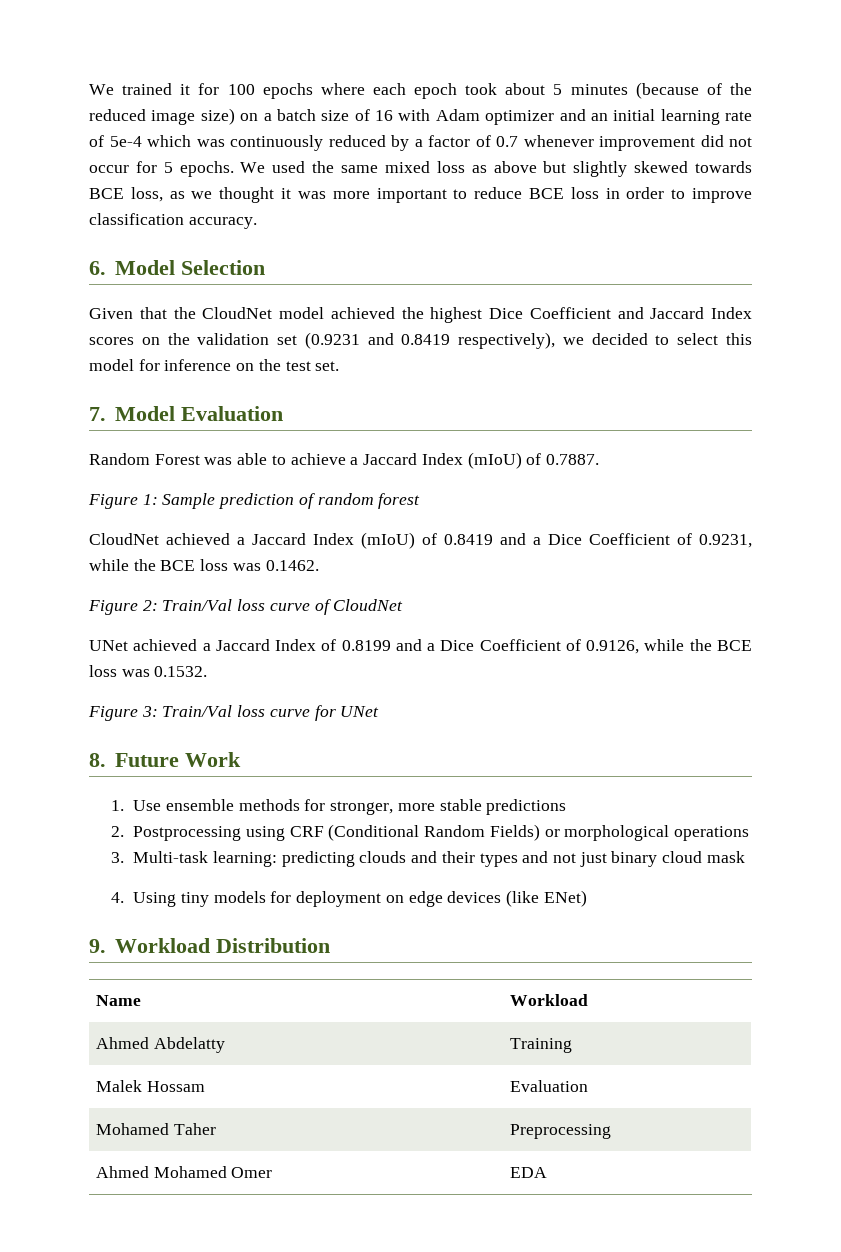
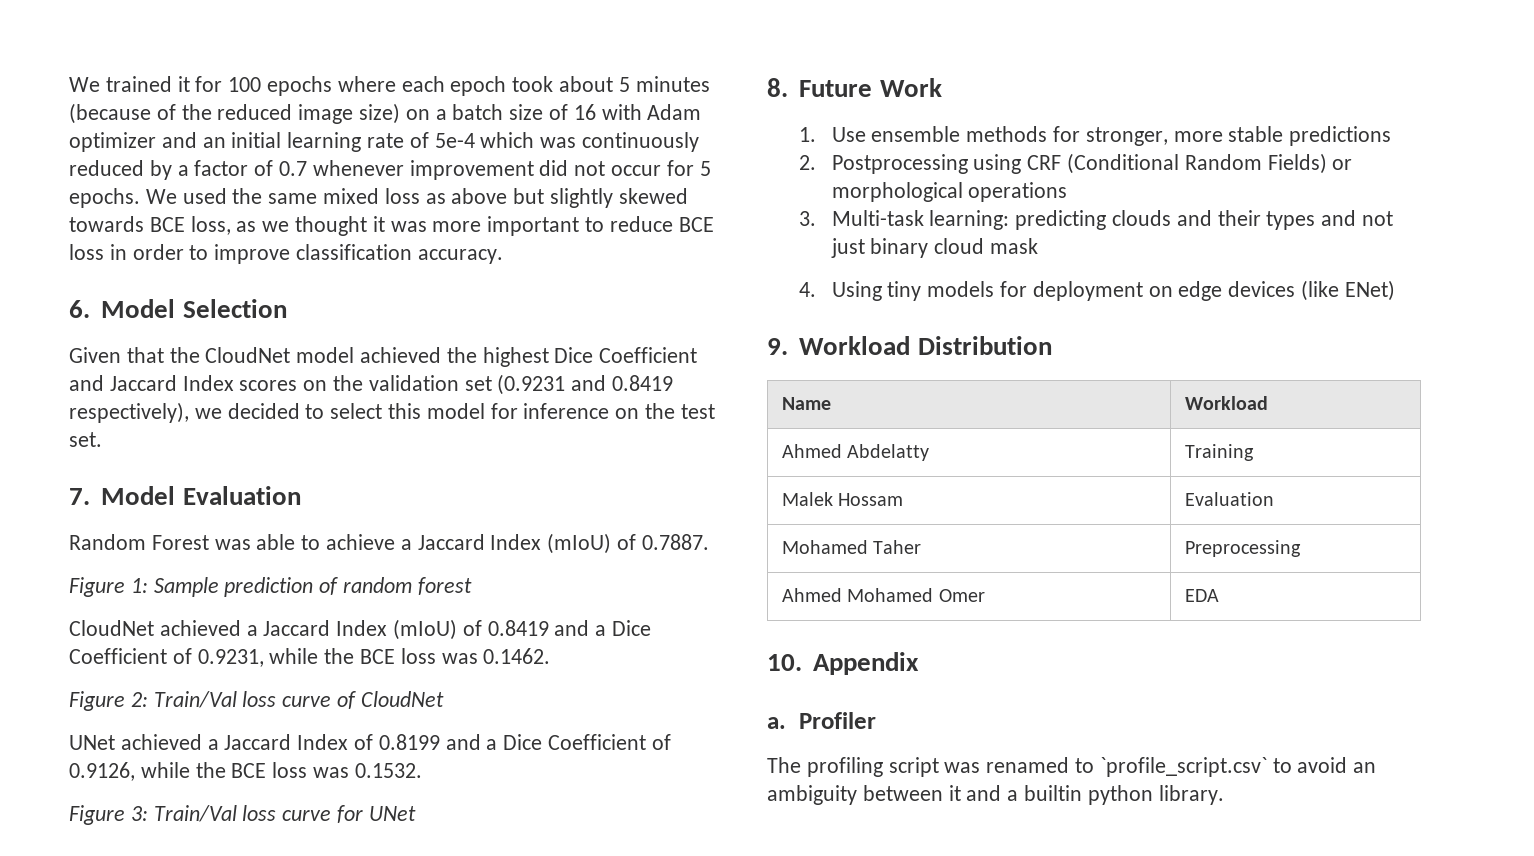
+ 10. Appendix
+ a. Profiler
+ The profiling script was renamed to `profile_script.csv` to avoid an ambiguity between it and a builtin python library.

